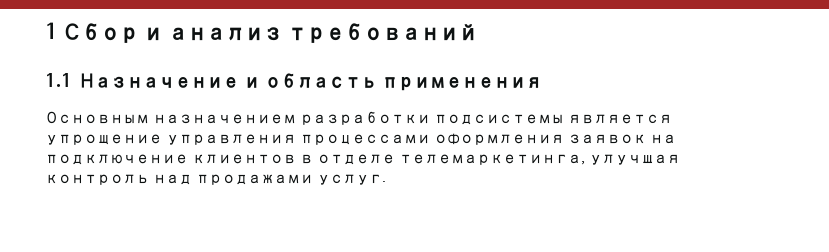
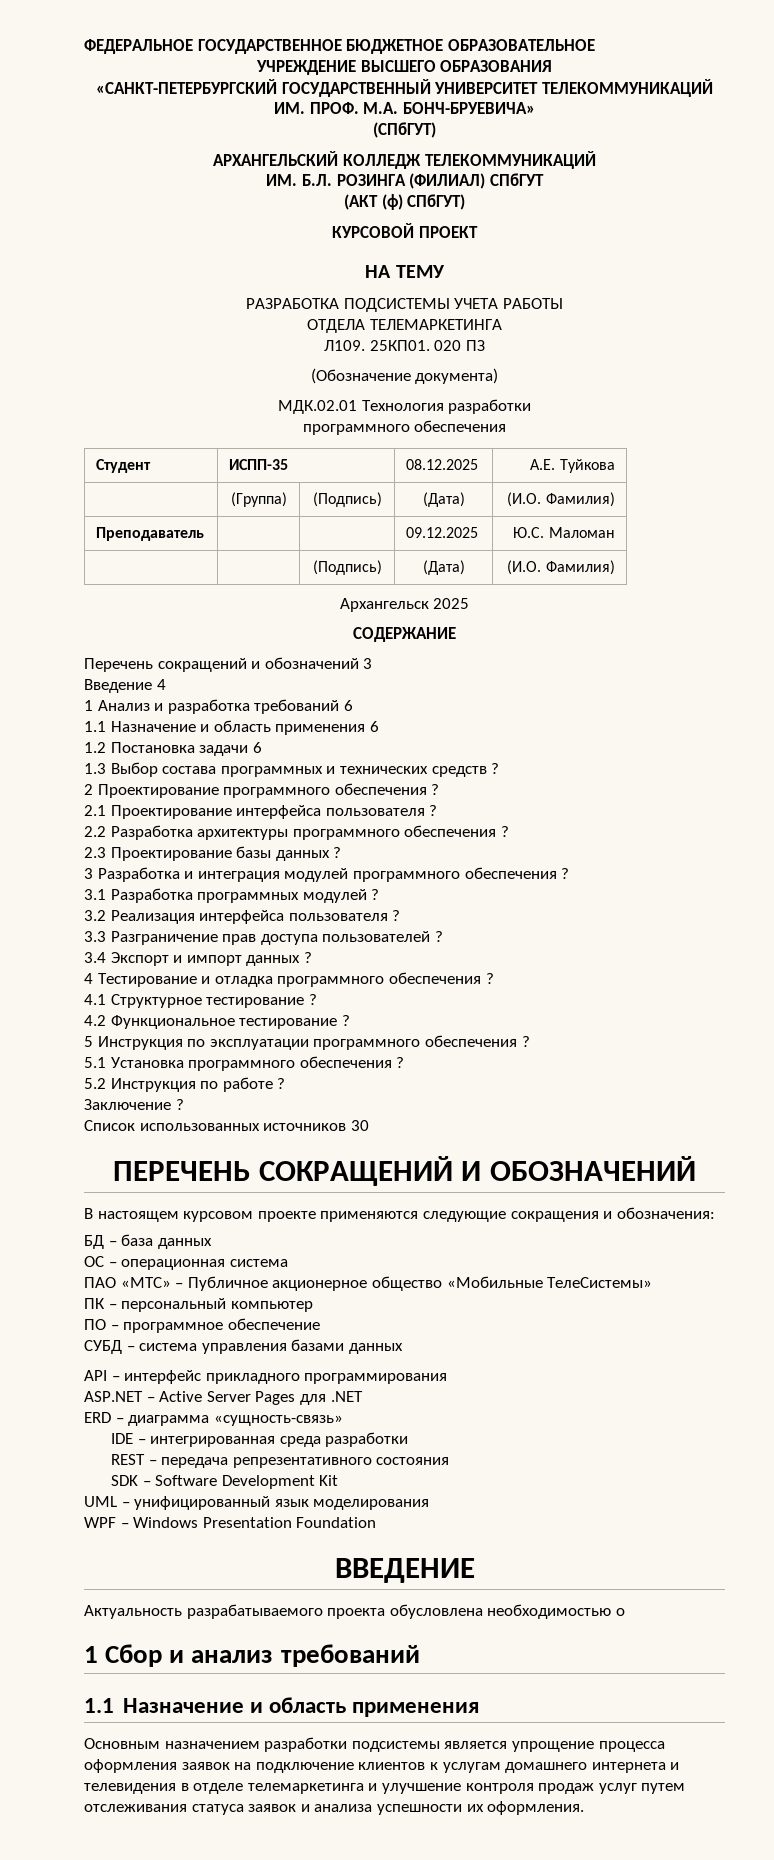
+ ФЕДЕРАЛЬНОЕ ГОСУДАРСТВЕННОЕ БЮДЖЕТНОЕ ОБРАЗОВАТЕЛЬНОЕ
+ УЧРЕЖДЕНИЕ ВЫСШЕГО ОБРАЗОВАНИЯ
+ «САНКТ-ПЕТЕРБУРГСКИЙ ГОСУДАРСТВЕННЫЙ УНИВЕРСИТЕТ ТЕЛЕКОММУНИКАЦИЙ ИМ. ПРОФ. М.А. БОНЧ-БРУЕВИЧА»
+ (СПбГУТ)
+ АРХАНГЕЛЬСКИЙ КОЛЛЕДЖ ТЕЛЕКОММУНИКАЦИЙ
+ ИМ. Б.Л. РОЗИНГА (ФИЛИАЛ) СПбГУТ
+ (АКТ (ф) СПбГУТ)
+ КУРСОВОЙ ПРОЕКТ
+ НА ТЕМУ
+ РАЗРАБОТКА ПОДСИСТЕМЫ УЧЕТА РАБОТЫ
+ ОТДЕЛА ТЕЛЕМАРКЕТИНГА
+ Л109. 25КП01. 020 ПЗ
+ (Обозначение документа)
+ МДК.02.01 Технология разработки
+ программного обеспечения
+ Студент | ИСПП-35 | 08.12.2025 | А.Е. Туйкова
+ | (Группа) | (Подпись) | (Дата) | (И.О. Фамилия)
+ Преподаватель | | | 09.12.2025 | Ю.С. Маломан
+ | | (Подпись) | (Дата) | (И.О. Фамилия)
+ Архангельск 2025
+ СОДЕРЖАНИЕ
+ Перечень сокращений и обозначений 3
+ Введение 4
+ 1 Анализ и разработка требований 6
+ 1.1 Назначение и область применения 6
+ 1.2 Постановка задачи 6
+ 1.3 Выбор состава программных и технических средств ?
+ 2 Проектирование программного обеспечения ?
+ 2.1 Проектирование интерфейса пользователя ?
+ 2.2 Разработка архитектуры программного обеспечения ?
+ 2.3 Проектирование базы данных ?
+ 3 Разработка и интеграция модулей программного обеспечения ?
+ 3.1 Разработка программных модулей ?
+ 3.2 Реализация интерфейса пользователя ?
+ 3.3 Разграничение прав доступа пользователей ?
+ 3.4 Экспорт и импорт данных ?
+ 4 Тестирование и отладка программного обеспечения ?
+ 4.1 Структурное тестирование ?
+ 4.2 Функциональное тестирование ?
+ 5 Инструкция по эксплуатации программного обеспечения ?
+ 5.1 Установка программного обеспечения ?
+ 5.2 Инструкция по работе ?
+ Заключение ?
+ Список использованных источников 30
+ ПЕРЕЧЕНЬ СОКРАЩЕНИЙ И ОБОЗНАЧЕНИЙ
+ В настоящем курсовом проекте применяются следующие сокращения и обозначения:
+ БД – база данных
+ ОС – операционная система
+ ПАО «МТС» – Публичное акционерное общество «Мобильные ТелеСистемы»
+ ПК – персональный компьютер
+ ПО – программное обеспечение
+ СУБД – система управления базами данных
+ API – интерфейс прикладного программирования
+ ASP.NET – Active Server Pages для .NET
+ ERD – диаграмма «сущность-связь»
+ IDE – интегрированная среда разработки
+ REST – передача репрезентативного состояния
+ SDK – Software Development Kit
+ UML – унифицированный язык моделирования
+ WPF – Windows Presentation Foundation
+ ВВЕДЕНИЕ
+ Актуальность разрабатываемого проекта обусловлена необходимостью о
- Основным назначением разработки подсистемы является упрощение управления процессами оформления заявок на подключение клиентов в отделе телемаркетинга, улучшая контроль над продажами услуг.
+ Основным назначением разработки подсистемы является упрощение процесса оформления заявок на подключение клиентов к услугам домашнего интернета и телевидения в отделе телемаркетинга и улучшение контроля продаж услуг путем отслеживания статуса заявок и анализа успешности их оформления.

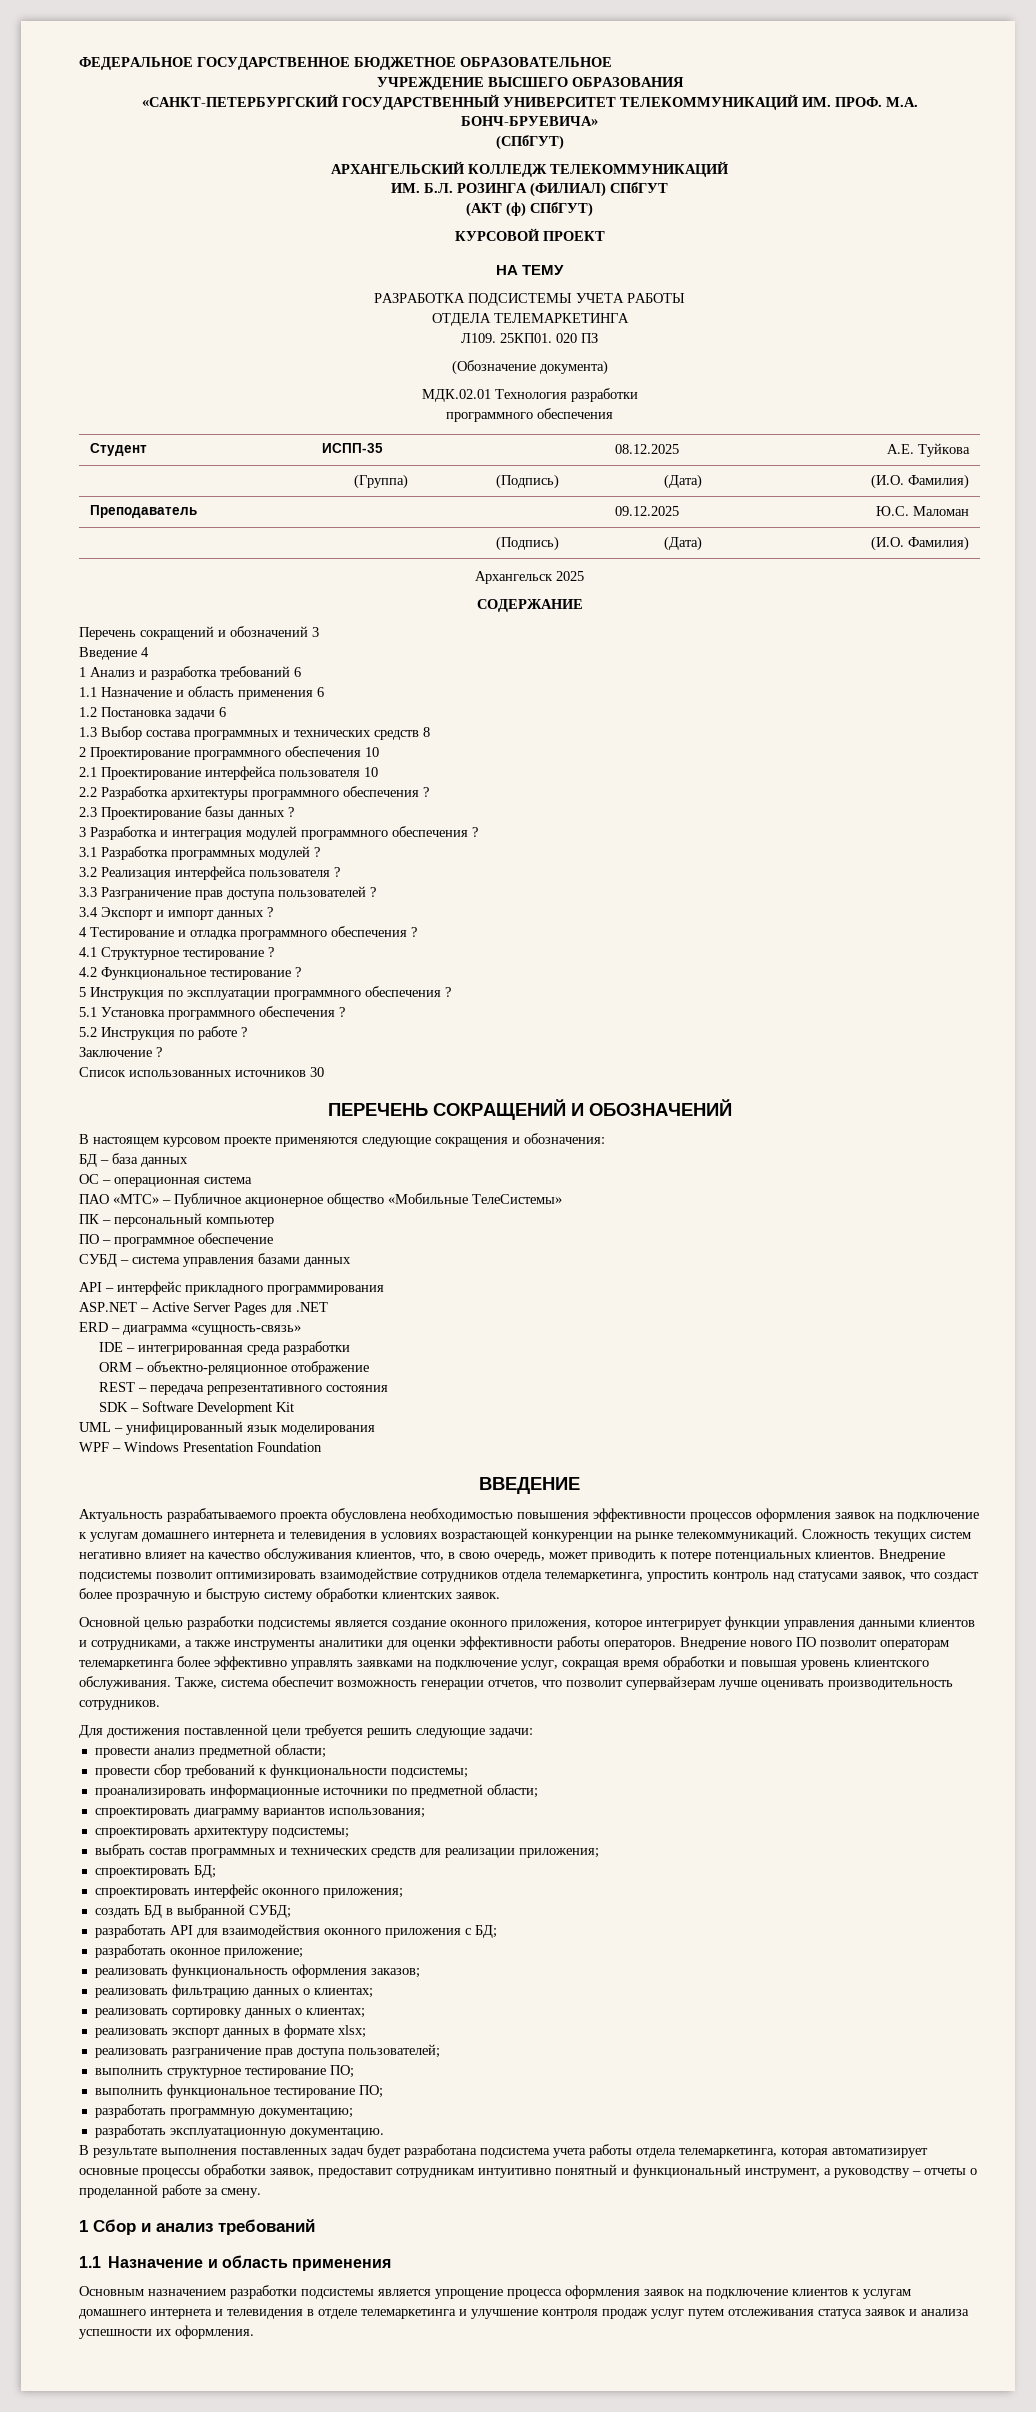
- 1.3 Выбор состава программных и технических средств ?
+ 1.3 Выбор состава программных и технических средств 8
- 2 Проектирование программного обеспечения ?
+ 2 Проектирование программного обеспечения 10
- 2.1 Проектирование интерфейса пользователя ?
+ 2.1 Проектирование интерфейса пользователя 10
+ ORM – объектно-реляционное отображение
- Актуальность разрабатываемого проекта обусловлена необходимостью о
+ Актуальность разрабатываемого проекта обусловлена необходимостью повышения эффективности процессов оформления заявок на подключение к услугам домашнего интернета и телевидения в условиях возрастающей конкуренции на рынке телекоммуникаций. Сложность текущих систем негативно влияет на качество обслуживания клиентов, что, в свою очередь, может приводить к потере потенциальных клиентов. Внедрение подсистемы позволит оптимизировать взаимодействие сотрудников отдела телемаркетинга, упростить контроль над статусами заявок, что создаст более прозрачную и быструю систему обработки клиентских заявок.
+ Основной целью разработки подсистемы является создание оконного приложения, которое интегрирует функции управления данными клиентов и сотрудниками, а также инструменты аналитики для оценки эффективности работы операторов. Внедрение нового ПО позволит операторам телемаркетинга более эффективно управлять заявками на подключение услуг, сокращая время обработки и повышая уровень клиентского обслуживания. Также, система обеспечит возможность генерации отчетов, что позволит супервайзерам лучше оценивать производительность сотрудников.
+ Для достижения поставленной цели требуется решить следующие задачи:
+ провести анализ предметной области;
+ провести сбор требований к функциональности подсистемы;
+ проанализировать информационные источники по предметной области;
+ спроектировать диаграмму вариантов использования;
+ спроектировать архитектуру подсистемы;
+ выбрать состав программных и технических средств для реализации приложения;
+ спроектировать БД;
+ спроектировать интерфейс оконного приложения;
+ создать БД в выбранной СУБД;
+ разработать API для взаимодействия оконного приложения с БД;
+ разработать оконное приложение;
+ реализовать функциональность оформления заказов;
+ реализовать фильтрацию данных о клиентах;
+ реализовать сортировку данных о клиентах;
+ реализовать экспорт данных в формате xlsx;
+ реализовать разграничение прав доступа пользователей;
+ выполнить структурное тестирование ПО;
+ выполнить функциональное тестирование ПО;
+ разработать программную документацию;
+ разработать эксплуатационную документацию.
+ В результате выполнения поставленных задач будет разработана подсистема учета работы отдела телемаркетинга, которая автоматизирует основные процессы обработки заявок, предоставит сотрудникам интуитивно понятный и функциональный инструмент, а руководству – отчеты о проделанной работе за смену.

